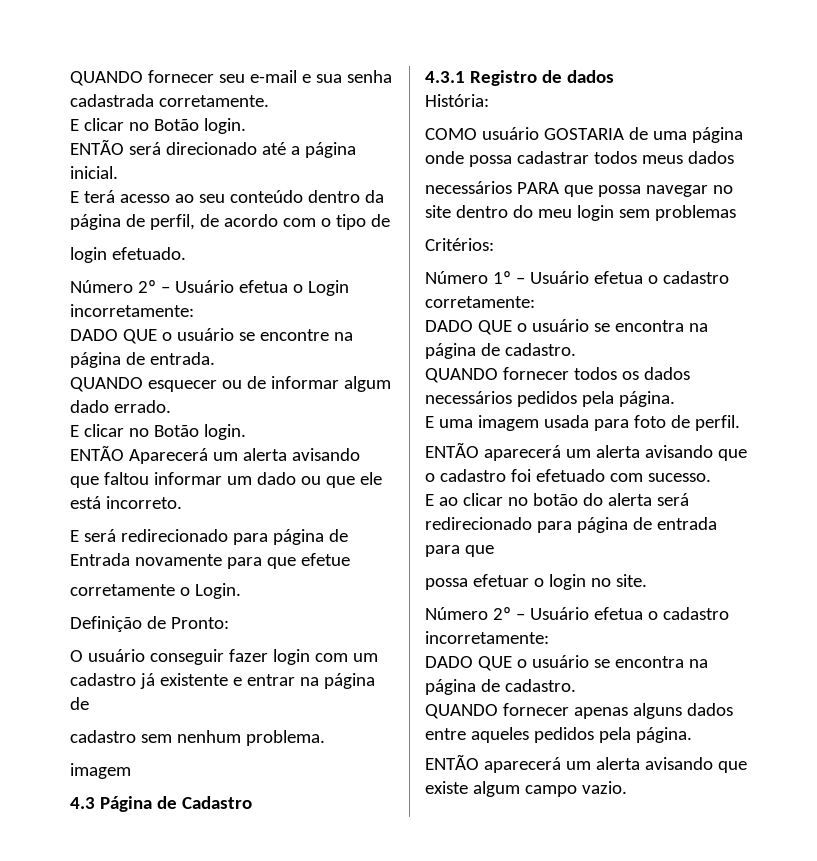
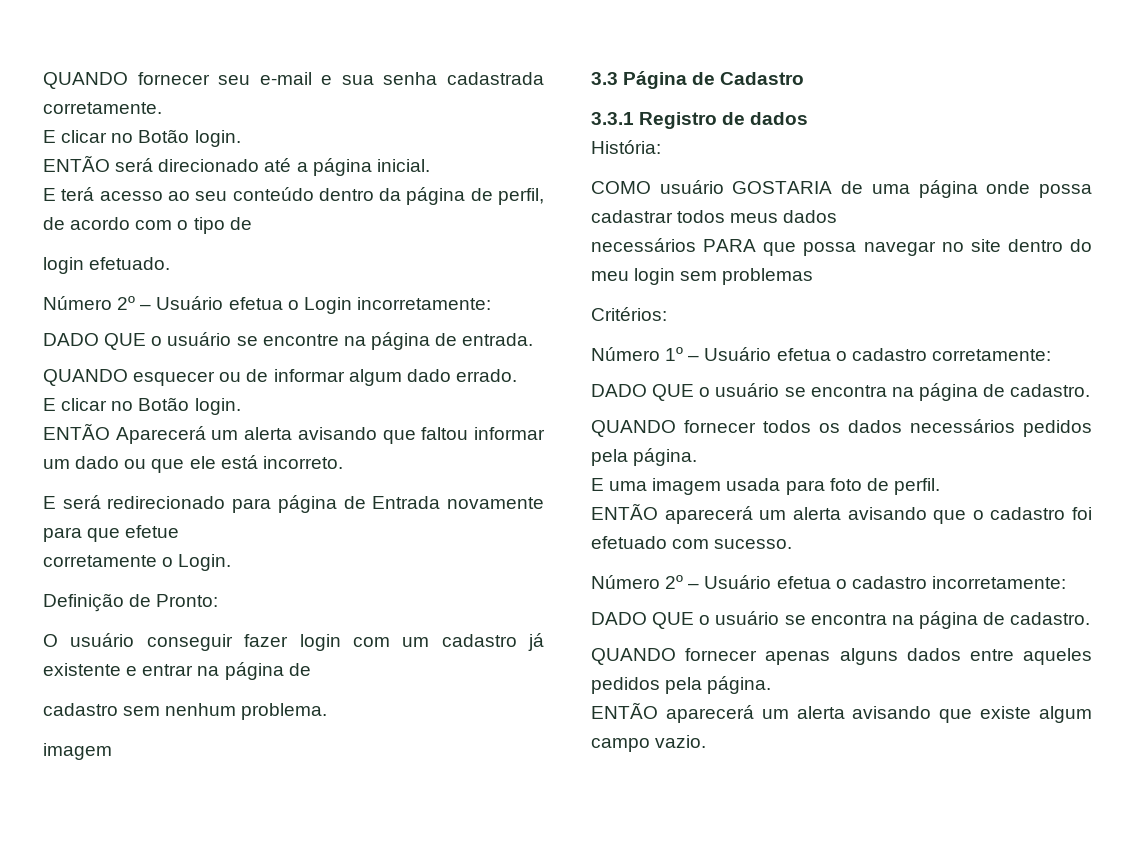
- 4.3 Página de Cadastro
+ 3.3 Página de Cadastro
- 4.3.1 Registro de dados
+ 3.3.1 Registro de dados
- E ao clicar no botão do alerta será redirecionado para página de entrada para que
- possa efetuar o login no site.

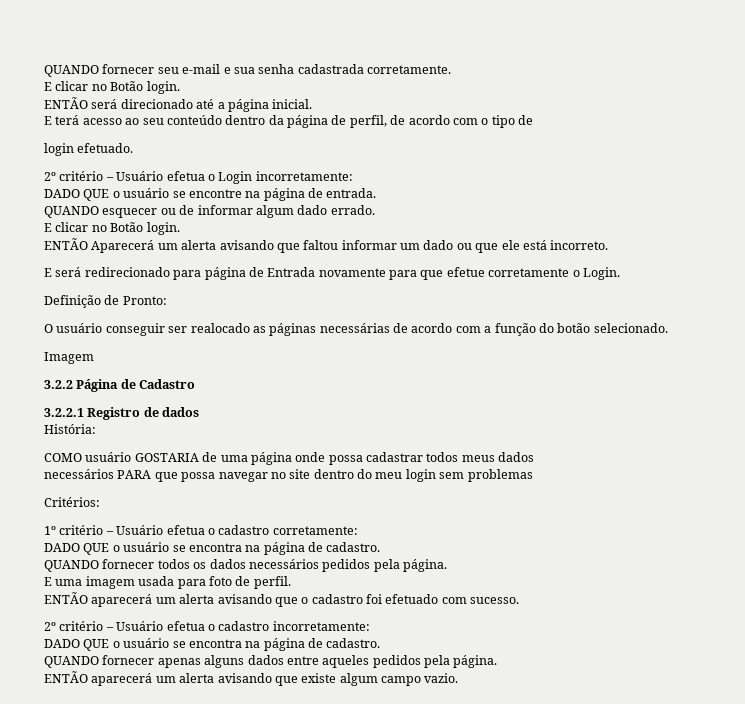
- Número 2º – Usuário efetua o Login incorretamente:
+ 2º critério – Usuário efetua o Login incorretamente:
- E será redirecionado para página de Entrada novamente para que efetue
- corretamente o Login.
+ E será redirecionado para página de Entrada novamente para que efetue corretamente o Login.
- O usuário conseguir fazer login com um cadastro já existente e entrar na página de
- cadastro sem nenhum problema.
- imagem
- 3.3 Página de Cadastro
+ O usuário conseguir ser realocado as páginas necessárias de acordo com a função do botão selecionado.
+ Imagem
+ 3.2.2 Página de Cadastro
- 3.3.1 Registro de dados
+ 3.2.2.1 Registro de dados
- Número 1º – Usuário efetua o cadastro corretamente:
+ 1º critério – Usuário efetua o cadastro corretamente:
- Número 2º – Usuário efetua o cadastro incorretamente:
+ 2º critério – Usuário efetua o cadastro incorretamente:

